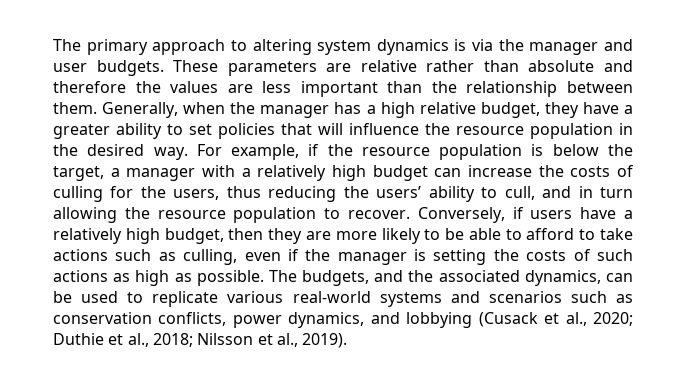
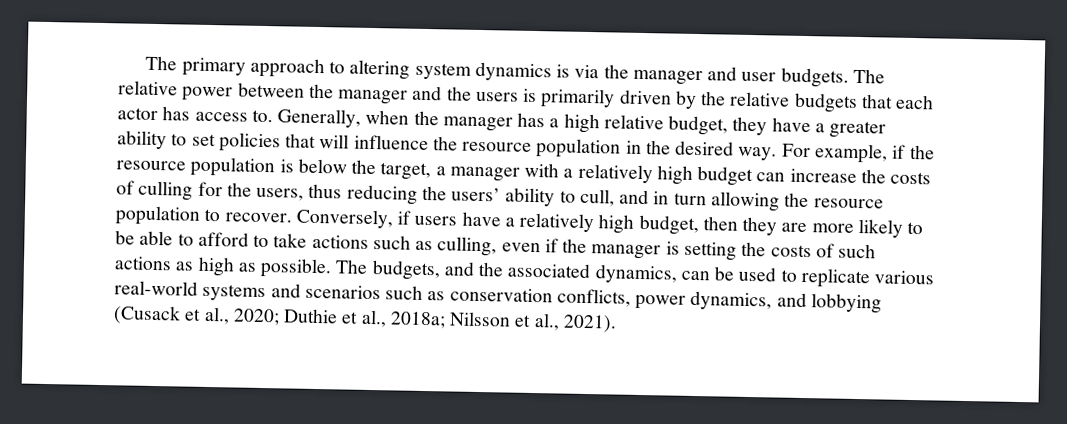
- These parameters are relative rather than absolute and therefore the values are less important than the relationship between them.
+ The relative power between the manager and the users is primarily driven by the relative budgets that each actor has access to.
- The budgets, and the associated dynamics, can be used to replicate various real-world systems and scenarios such as conservation conflicts, power dynamics, and lobbying (Cusack et al., 2020; Duthie et al., 2018; Nilsson et al., 2019).
+ The budgets, and the associated dynamics, can be used to replicate various real-world systems and scenarios such as conservation conflicts, power dynamics, and lobbying (Cusack et al., 2020; Duthie et al., 2018a; Nilsson et al., 2021).

